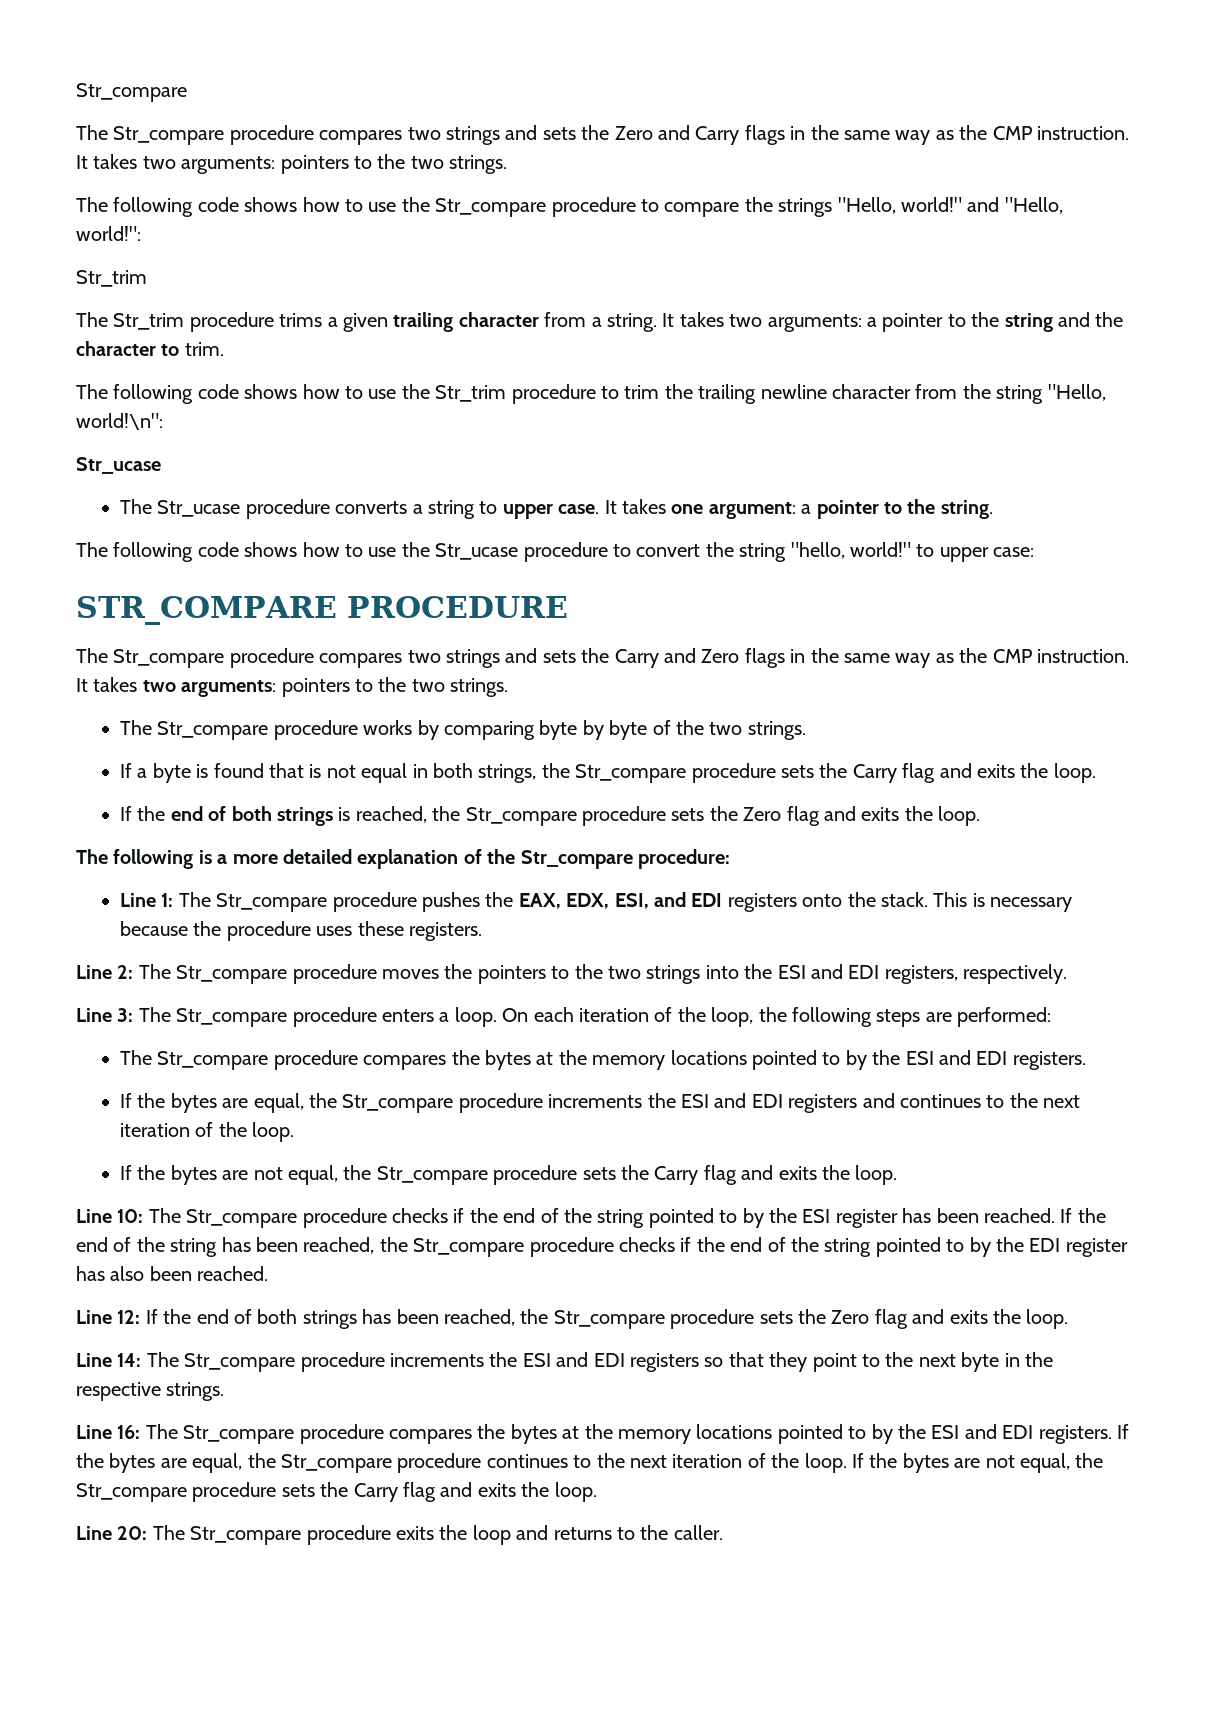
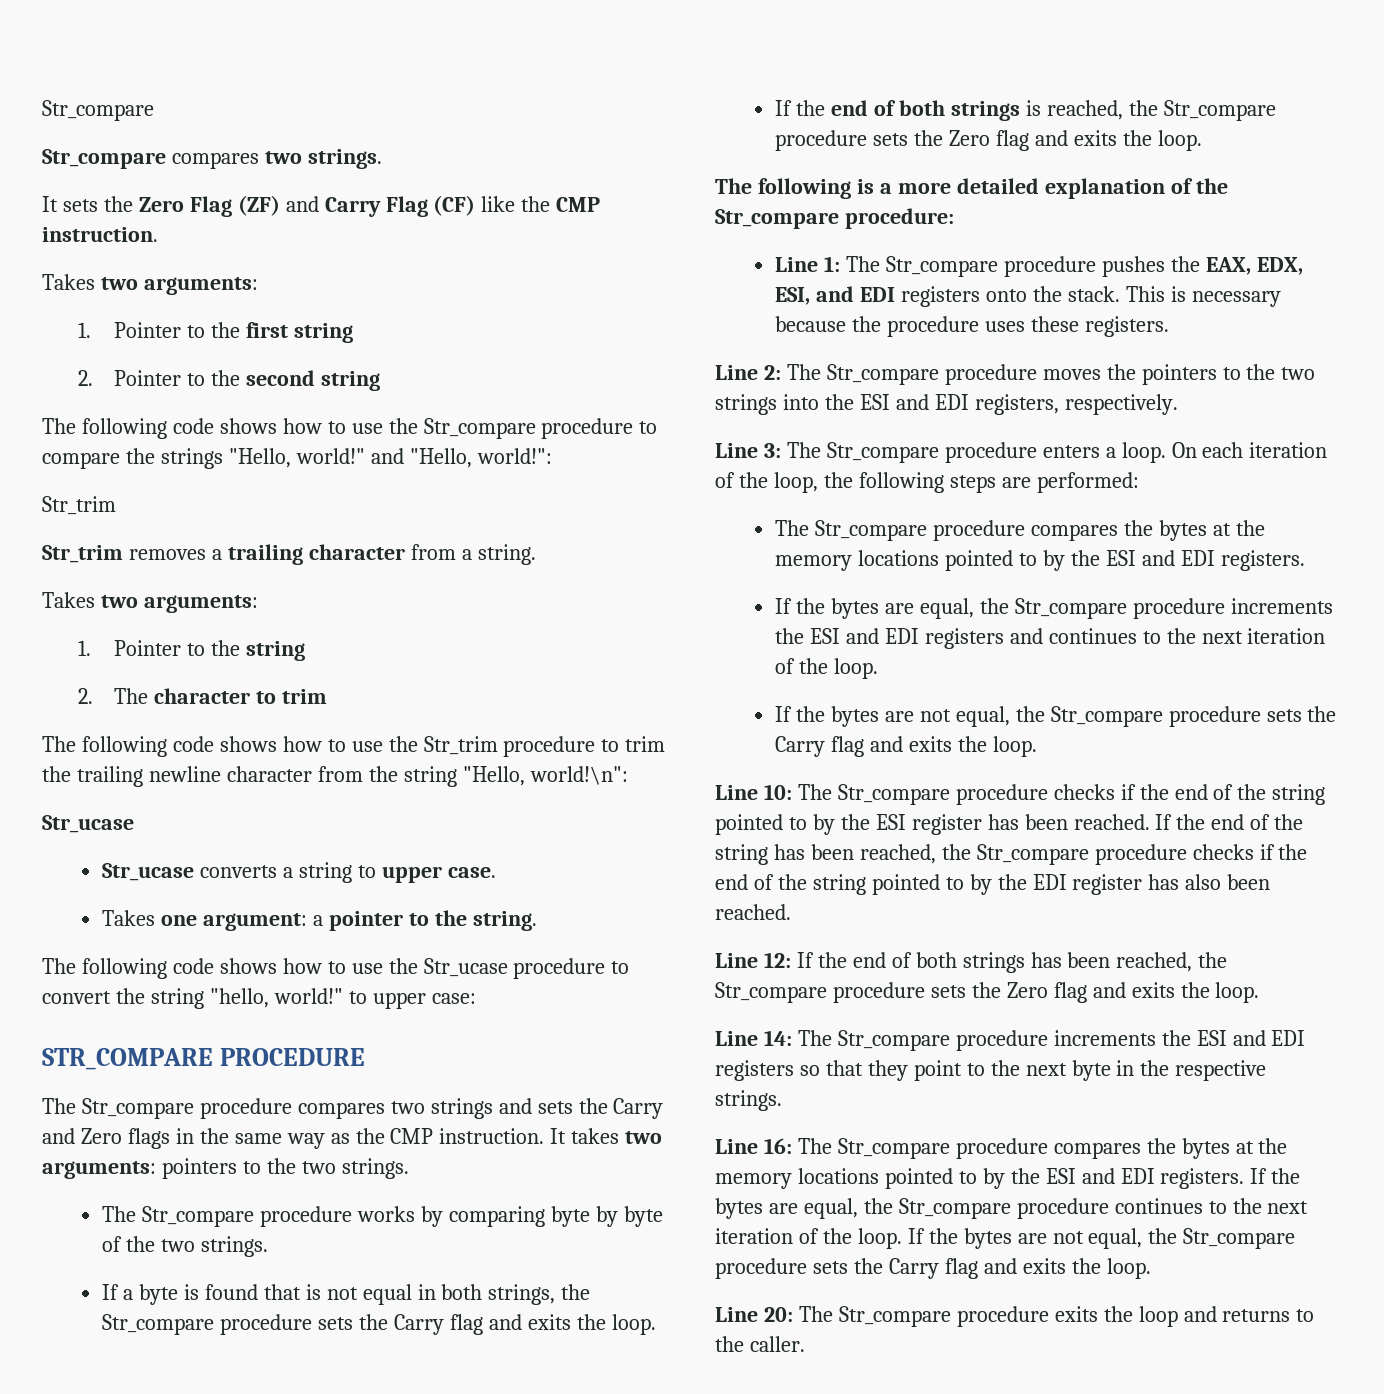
- The Str_compare procedure compares two strings and sets the Zero and Carry flags in the same way as the CMP instruction. It takes two arguments: pointers to the two strings.
+ Str_compare compares two strings.
+ It sets the Zero Flag (ZF) and Carry Flag (CF) like the CMP instruction.
+ Takes two arguments:
+ 1. Pointer to the first string
+ 2. Pointer to the second string
- The Str_trim procedure trims a given trailing character from a string. It takes two arguments: a pointer to the string and the character to trim.
+ Str_trim removes a trailing character from a string.
+ Takes two arguments:
+ 1. Pointer to the string
+ 2. The character to trim
- The Str_ucase procedure converts a string to upper case. It takes one argument: a pointer to the string.
+ Str_ucase converts a string to upper case.
+ Takes one argument: a pointer to the string.

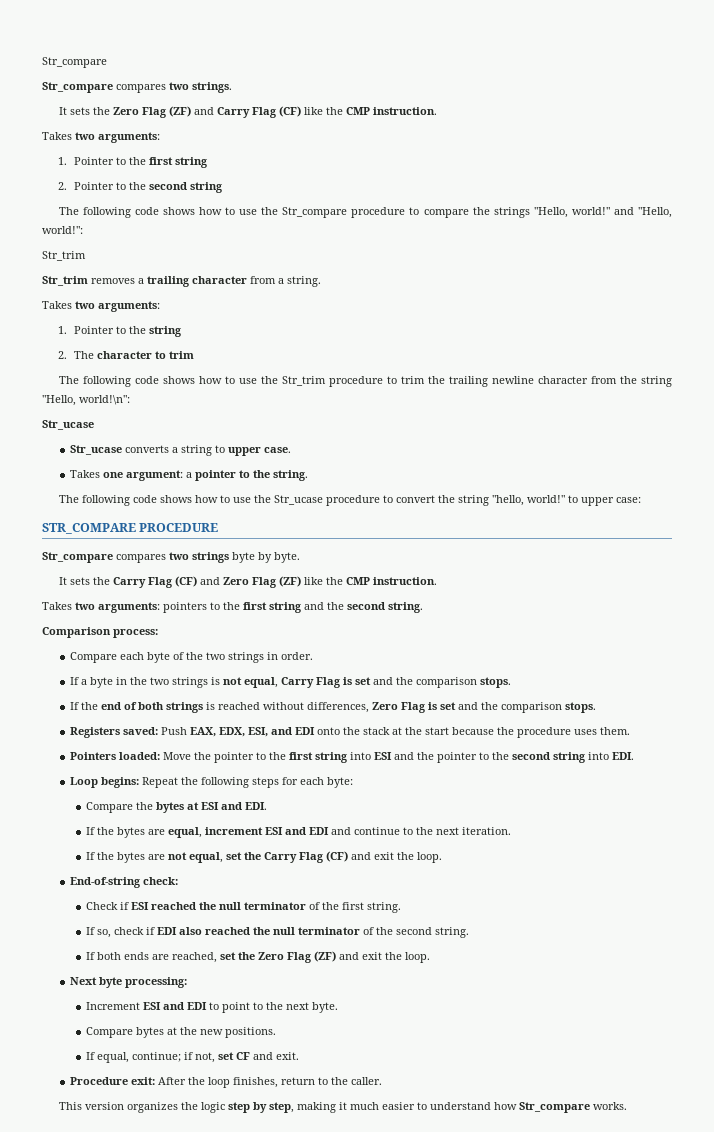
- The Str_compare procedure compares two strings and sets the Carry and Zero flags in the same way as the CMP instruction. It takes two arguments: pointers to the two strings.
- The Str_compare procedure works by comparing byte by byte of the two strings.
+ Str_compare compares two strings byte by byte.
+ It sets the Carry Flag (CF) and Zero Flag (ZF) like the CMP instruction.
+ Takes two arguments: pointers to the first string and the second string.
+ Comparison process:
+ Compare each byte of the two strings in order.
- If a byte is found that is not equal in both strings, the Str_compare procedure sets the Carry flag and exits the loop.
+ If a byte in the two strings is not equal, Carry Flag is set and the comparison stops.
- If the end of both strings is reached, the Str_compare procedure sets the Zero flag and exits the loop.
- The following is a more detailed explanation of the Str_compare procedure:
- Line 1: The Str_compare procedure pushes the EAX, EDX, ESI, and EDI registers onto the stack. This is necessary because the procedure uses these registers.
- Line 2: The Str_compare procedure moves the pointers to the two strings into the ESI and EDI registers, respectively.
- Line 3: The Str_compare procedure enters a loop. On each iteration of the loop, the following steps are performed:
- The Str_compare procedure compares the bytes at the memory locations pointed to by the ESI and EDI registers.
- If the bytes are equal, the Str_compare procedure increments the ESI and EDI registers and continues to the next iteration of the loop.
- If the bytes are not equal, the Str_compare procedure sets the Carry flag and exits the loop.
- Line 10: The Str_compare procedure checks if the end of the string pointed to by the ESI register has been reached. If the end of the string has been reached, the Str_compare procedure checks if the end of the string pointed to by the EDI register has also been reached.
- Line 12: If the end of both strings has been reached, the Str_compare procedure sets the Zero flag and exits the loop.
- Line 14: The Str_compare procedure increments the ESI and EDI registers so that they point to the next byte in the respective strings.
- Line 16: The Str_compare procedure compares the bytes at the memory locations pointed to by the ESI and EDI registers. If the bytes are equal, the Str_compare procedure continues to the next iteration of the loop. If the bytes are not equal, the Str_compare procedure sets the Carry flag and exits the loop.
- Line 20: The Str_compare procedure exits the loop and returns to the caller.
+ If the end of both strings is reached without differences, Zero Flag is set and the comparison stops.
+ Registers saved: Push EAX, EDX, ESI, and EDI onto the stack at the start because the procedure uses them.
+ Pointers loaded: Move the pointer to the first string into ESI and the pointer to the second string into EDI.
+ Loop begins: Repeat the following steps for each byte:
+ Compare the bytes at ESI and EDI.
+ If the bytes are equal, increment ESI and EDI and continue to the next iteration.
+ If the bytes are not equal, set the Carry Flag (CF) and exit the loop.
+ End-of-string check:
+ Check if ESI reached the null terminator of the first string.
+ If so, check if EDI also reached the null terminator of the second string.
+ If both ends are reached, set the Zero Flag (ZF) and exit the loop.
+ Next byte processing:
+ Increment ESI and EDI to point to the next byte.
+ Compare bytes at the new positions.
+ If equal, continue; if not, set CF and exit.
+ Procedure exit: After the loop finishes, return to the caller.
+ This version organizes the logic step by step, making it much easier to understand how Str_compare works.

